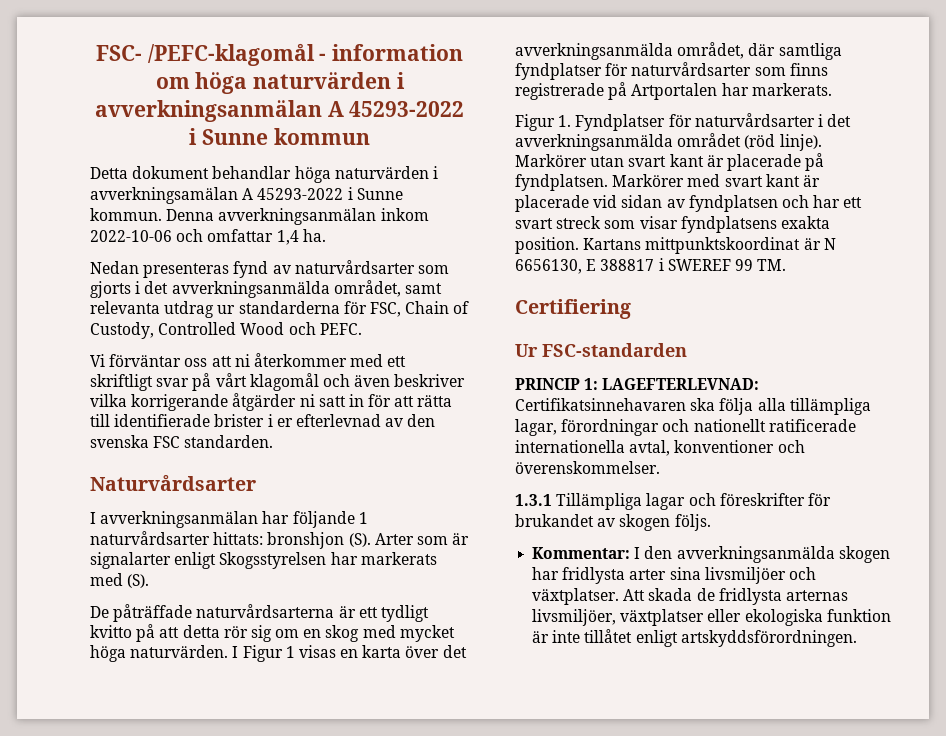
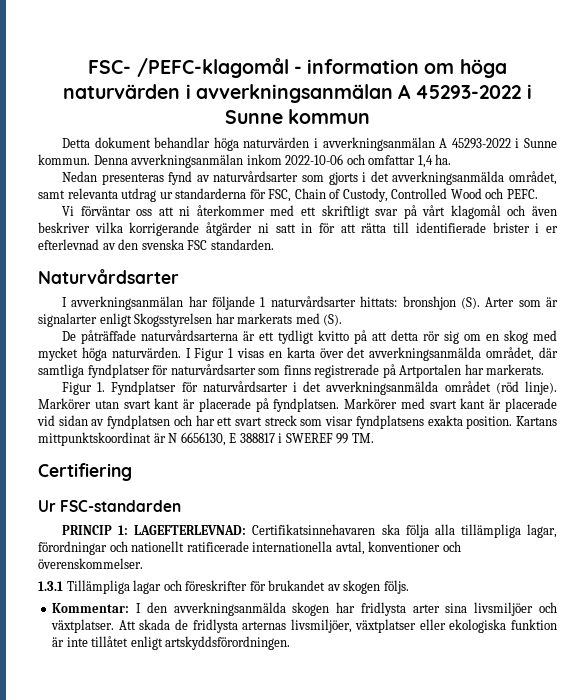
- Detta dokument behandlar höga naturvärden i avverkningsamälan A 45293-2022 i Sunne kommun.
+ Detta dokument behandlar höga naturvärden i avverkningsanmälan A 45293-2022 i Sunne kommun.

